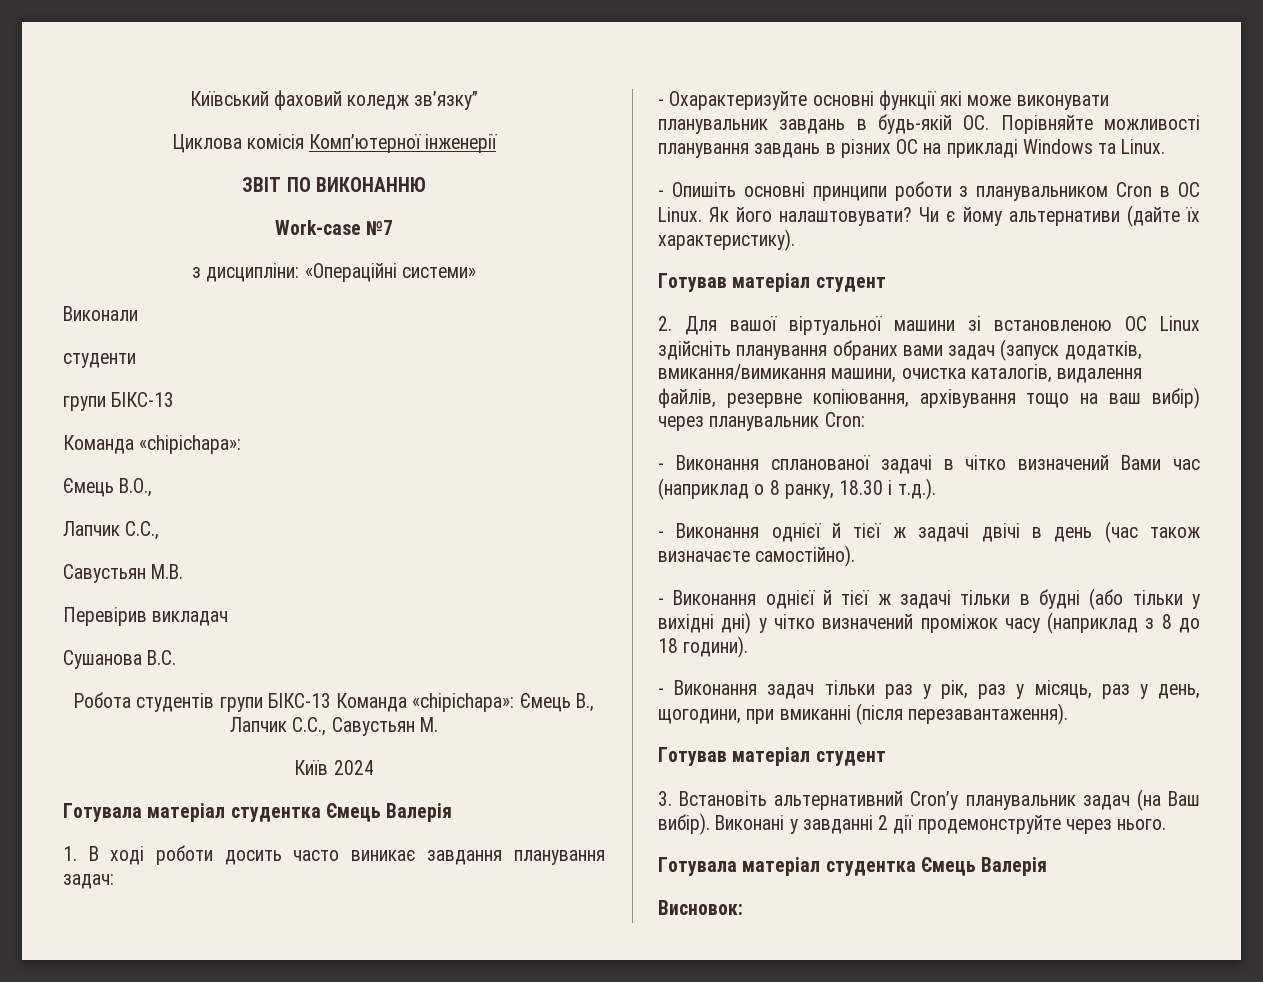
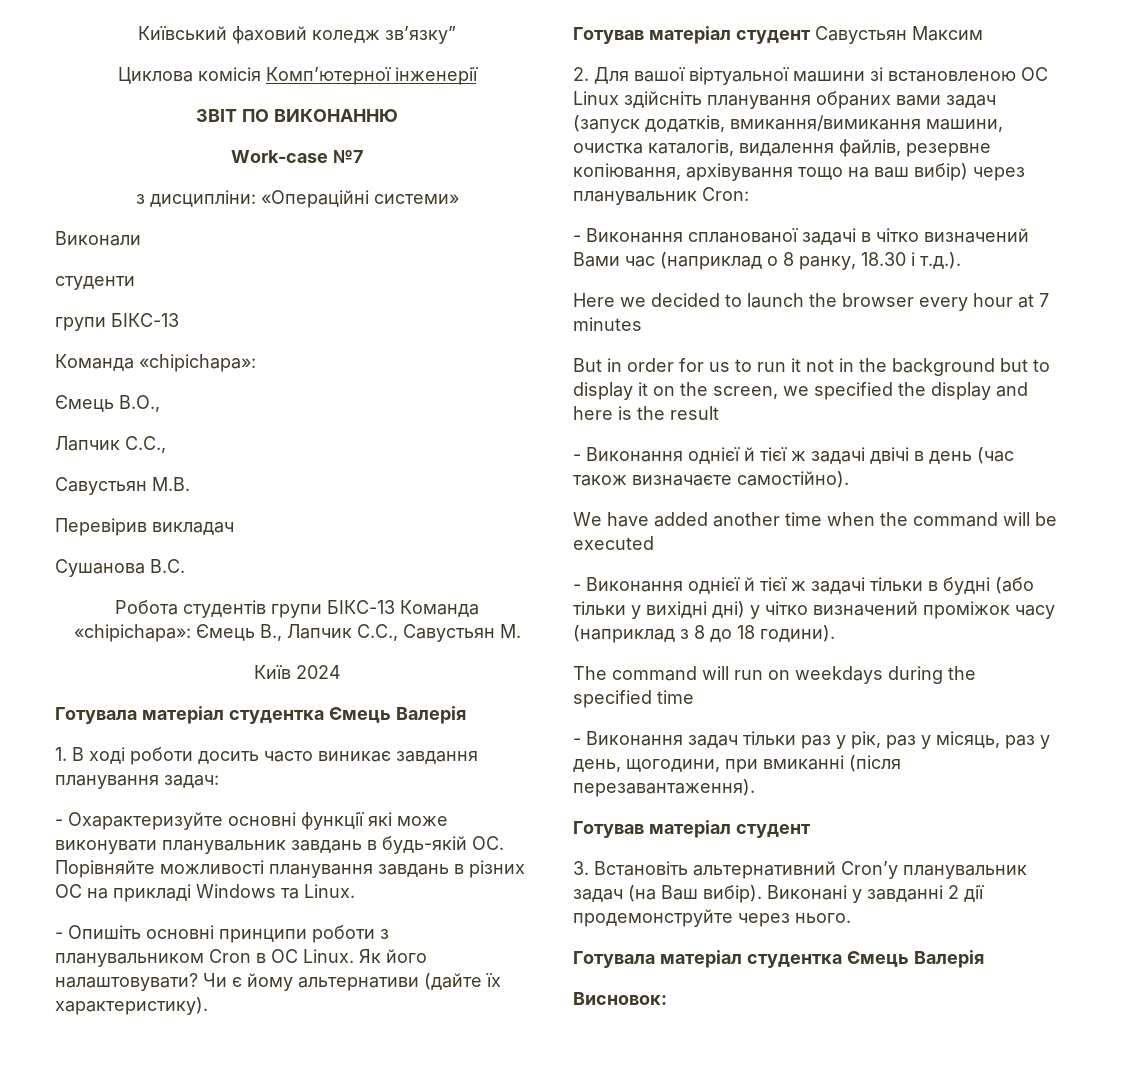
  Чи є йому альтернативи (дайте їх характеристику).
- Готував матеріал студент
+ Готував матеріал студент Савустьян Максим
+ Here we decided to launch the browser every hour at 7 minutes
+ But in order for us to run it not in the background but to display it on the screen, we specified the display and here is the result
+ We have added another time when the command will be executed
+ The command will run on weekdays during the specified time

